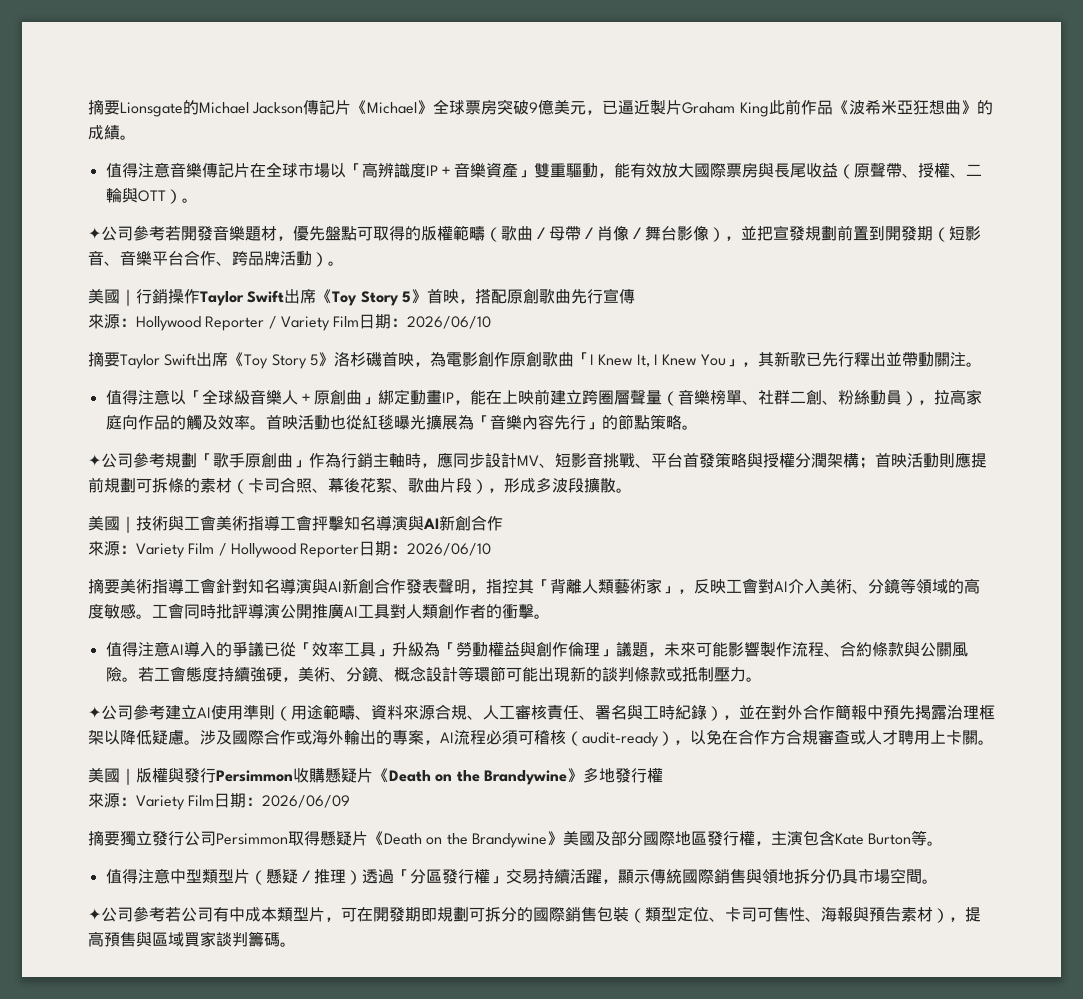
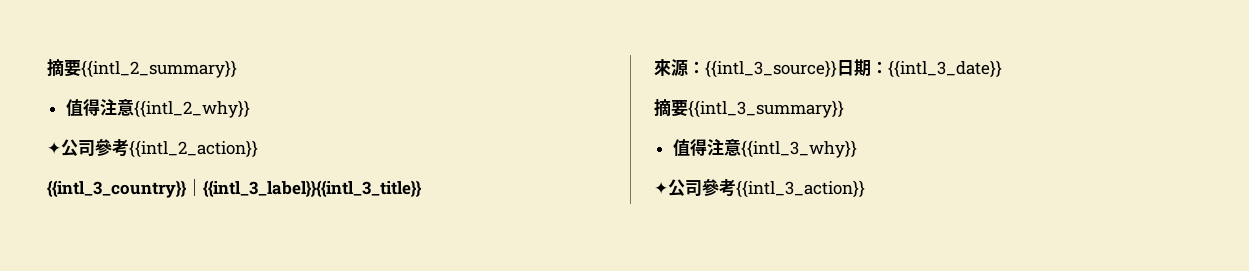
- 摘要Lionsgate的Michael Jackson傳記片《Michael》全球票房突破9億美元，已逼近製片Graham King此前作品《波希米亞狂想曲》的成績。
- 值得注意音樂傳記片在全球市場以「高辨識度IP＋音樂資產」雙重驅動，能有效放大國際票房與長尾收益（原聲帶、授權、二輪與OTT）。
- ✦公司參考若開發音樂題材，優先盤點可取得的版權範疇（歌曲／母帶／肖像／舞台影像），並把宣發規劃前置到開發期（短影音、音樂平台合作、跨品牌活動）。
- 美國｜行銷操作Taylor Swift出席《Toy Story 5》首映，搭配原創歌曲先行宣傳
- 來源：Hollywood Reporter / Variety Film日期：2026/06/10
- 摘要Taylor Swift出席《Toy Story 5》洛杉磯首映，為電影創作原創歌曲「I Knew It, I Knew You」，其新歌已先行釋出並帶動關注。
- 值得注意以「全球級音樂人＋原創曲」綁定動畫IP，能在上映前建立跨圈層聲量（音樂榜單、社群二創、粉絲動員），拉高家庭向作品的觸及效率。首映活動也從紅毯曝光擴展為「音樂內容先行」的節點策略。
- ✦公司參考規劃「歌手原創曲」作為行銷主軸時，應同步設計MV、短影音挑戰、平台首發策略與授權分潤架構；首映活動則應提前規劃可拆條的素材（卡司合照、幕後花絮、歌曲片段），形成多波段擴散。
- 美國｜技術與工會美術指導工會抨擊知名導演與AI新創合作
- 來源：Variety Film / Hollywood Reporter日期：2026/06/10
- 摘要美術指導工會針對知名導演與AI新創合作發表聲明，指控其「背離人類藝術家」，反映工會對AI介入美術、分鏡等領域的高度敏感。工會同時批評導演公開推廣AI工具對人類創作者的衝擊。
- 值得注意AI導入的爭議已從「效率工具」升級為「勞動權益與創作倫理」議題，未來可能影響製作流程、合約條款與公關風險。若工會態度持續強硬，美術、分鏡、概念設計等環節可能出現新的談判條款或抵制壓力。
- ✦公司參考建立AI使用準則（用途範疇、資料來源合規、人工審核責任、署名與工時紀錄），並在對外合作簡報中預先揭露治理框架以降低疑慮。涉及國際合作或海外輸出的專案，AI流程必須可稽核（audit-ready），以免在合作方合規審查或人才聘用上卡關。
- 美國｜版權與發行Persimmon收購懸疑片《Death on the Brandywine》多地發行權
- 來源：Variety Film日期：2026/06/09
- 摘要獨立發行公司Persimmon取得懸疑片《Death on the Brandywine》美國及部分國際地區發行權，主演包含Kate Burton等。
- 值得注意中型類型片（懸疑／推理）透過「分區發行權」交易持續活躍，顯示傳統國際銷售與領地拆分仍具市場空間。
- ✦公司參考若公司有中成本類型片，可在開發期即規劃可拆分的國際銷售包裝（類型定位、卡司可售性、海報與預告素材），提高預售與區域買家談判籌碼。
+ 摘要{{intl_2_summary}}
+ 值得注意{{intl_2_why}}
+ ✦公司參考{{intl_2_action}}
+ {{intl_3_country}}｜{{intl_3_label}}{{intl_3_title}}
+ 來源：{{intl_3_source}}日期：{{intl_3_date}}
+ 摘要{{intl_3_summary}}
+ 值得注意{{intl_3_why}}
+ ✦公司參考{{intl_3_action}}

